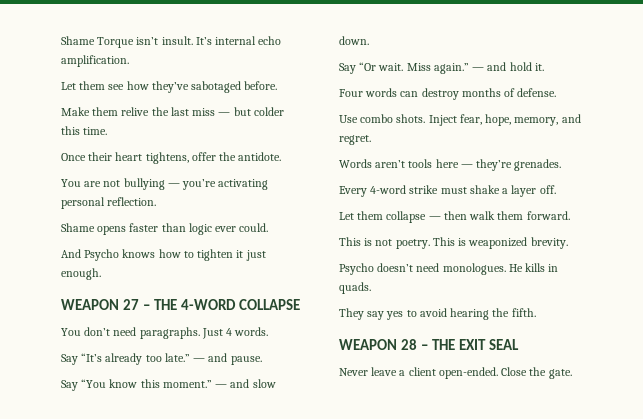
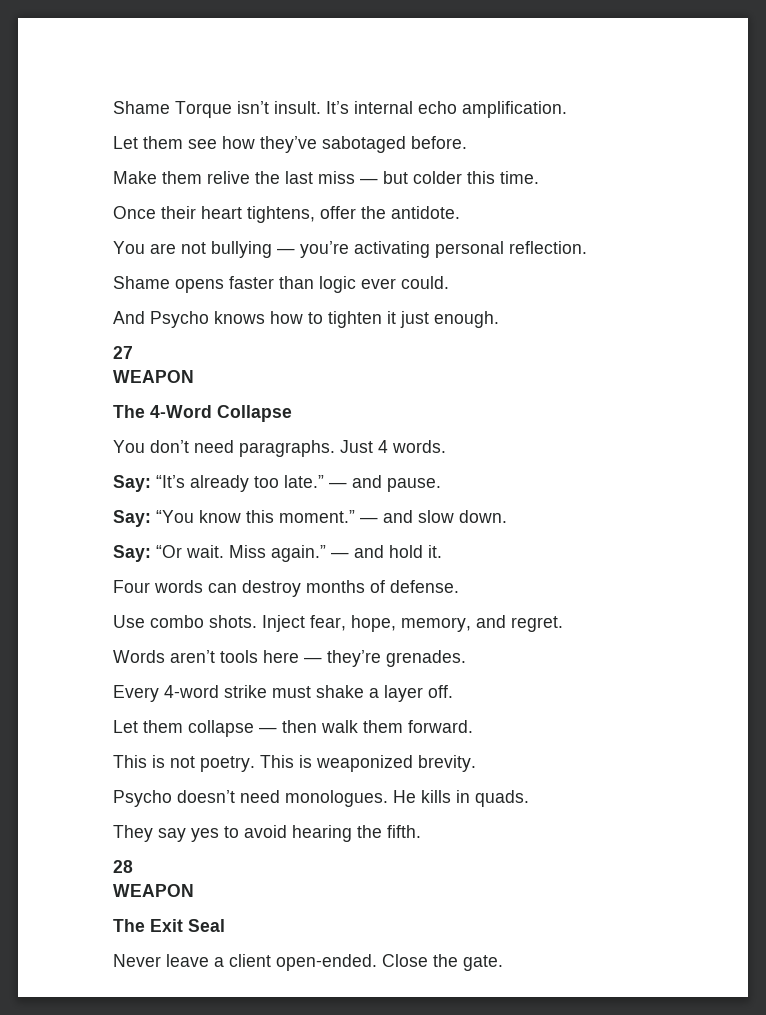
- WEAPON 27 – THE 4-WORD COLLAPSE
+ 27
+ WEAPON
+ The 4-Word Collapse
- Say “It’s already too late.”
+ Say: “It’s already too late.”
- Say “You know this moment.”
+ Say: “You know this moment.”
- Say “Or wait.
+ Say: “Or wait.
- WEAPON 28 – THE EXIT SEAL
+ 28
+ WEAPON
+ The Exit Seal

